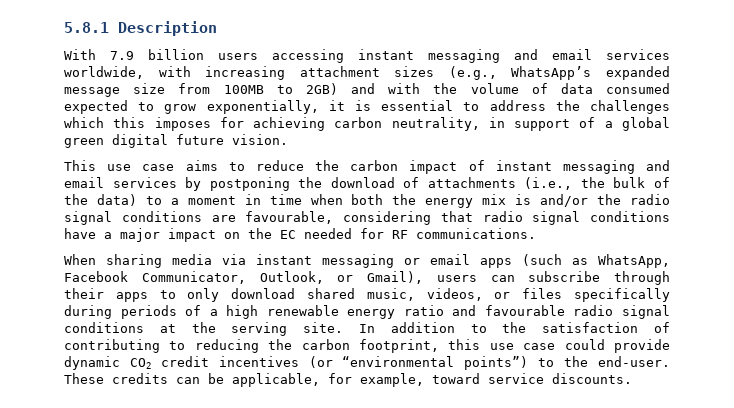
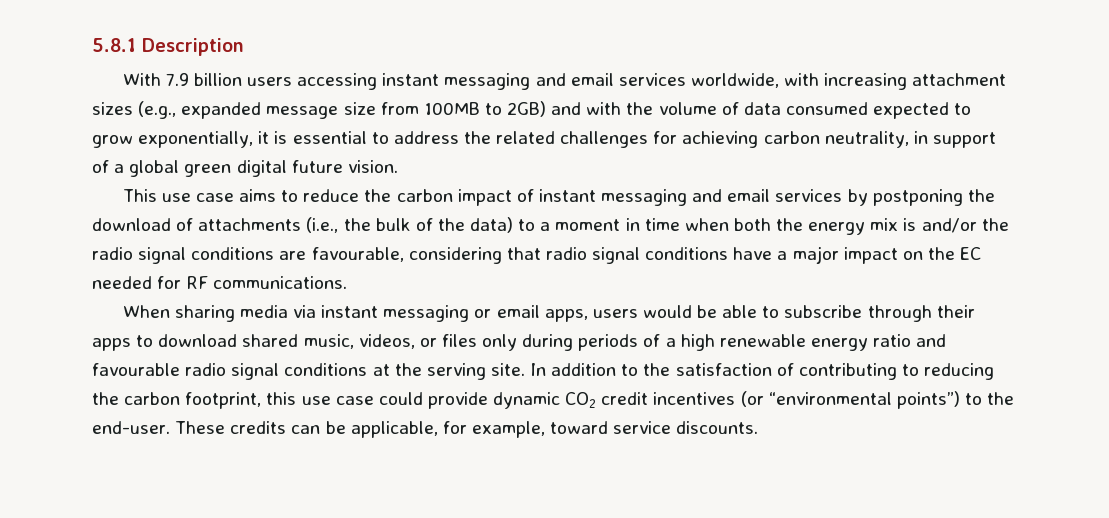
- With 7.9 billion users accessing instant messaging and email services worldwide, with increasing attachment sizes (e.g., WhatsApp’s expanded message size from 100MB to 2GB) and with the volume of data consumed expected to grow exponentially, it is essential to address the challenges which this imposes for achieving carbon neutrality, in support of a global green digital future vision.
+ With 7.9 billion users accessing instant messaging and email services worldwide, with increasing attachment sizes (e.g., expanded message size from 100MB to 2GB) and with the volume of data consumed expected to grow exponentially, it is essential to address the related challenges for achieving carbon neutrality, in support of a global green digital future vision.
- When sharing media via instant messaging or email apps (such as WhatsApp, Facebook Communicator, Outlook, or Gmail), users can subscribe through their apps to only download shared music, videos, or files specifically during periods of a high renewable energy ratio and favourable radio signal conditions at the serving site.
+ When sharing media via instant messaging or email apps, users would be able to subscribe through their apps to download shared music, videos, or files only during periods of a high renewable energy ratio and favourable radio signal conditions at the serving site.

